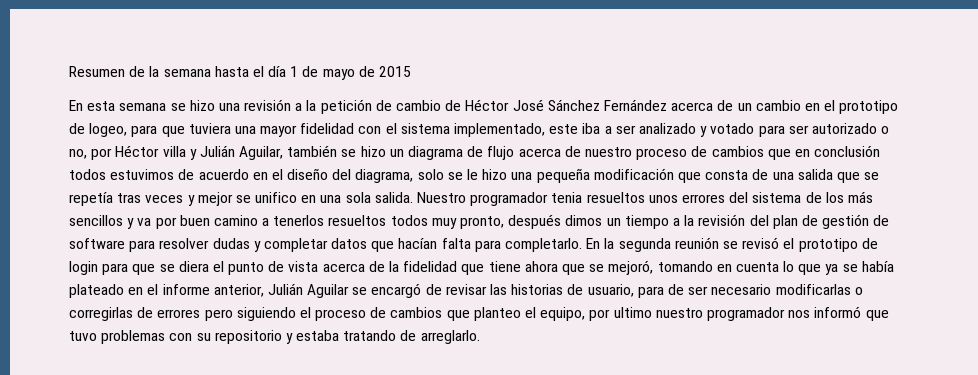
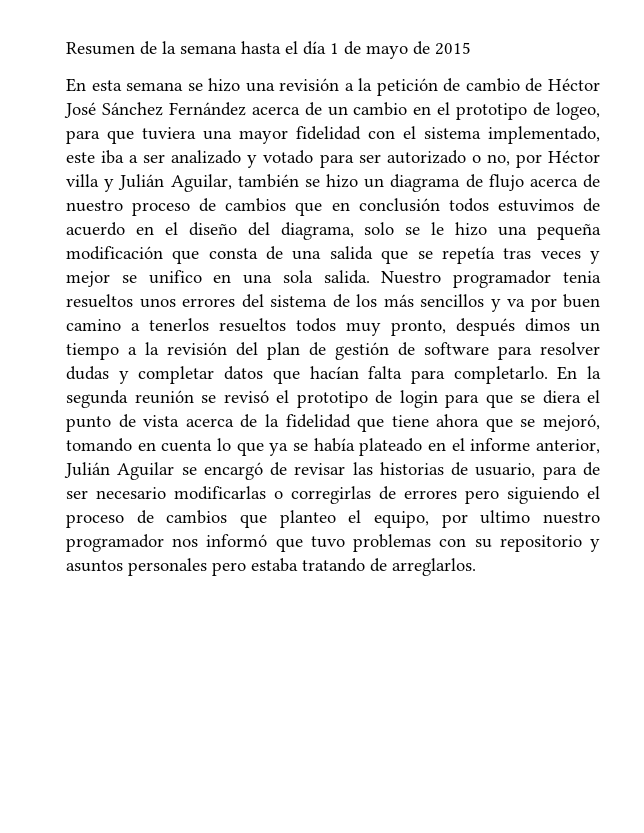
- En la segunda reunión se revisó el prototipo de login para que se diera el punto de vista acerca de la fidelidad que tiene ahora que se mejoró, tomando en cuenta lo que ya se había plateado en el informe anterior, Julián Aguilar se encargó de revisar las historias de usuario, para de ser necesario modificarlas o corregirlas de errores pero siguiendo el proceso de cambios que planteo el equipo, por ultimo nuestro programador nos informó que tuvo problemas con su repositorio y estaba tratando de arreglarlo.
+ En la segunda reunión se revisó el prototipo de login para que se diera el punto de vista acerca de la fidelidad que tiene ahora que se mejoró, tomando en cuenta lo que ya se había plateado en el informe anterior, Julián Aguilar se encargó de revisar las historias de usuario, para de ser necesario modificarlas o corregirlas de errores pero siguiendo el proceso de cambios que planteo el equipo, por ultimo nuestro programador nos informó que tuvo problemas con su repositorio y asuntos personales pero estaba tratando de arreglarlos.

